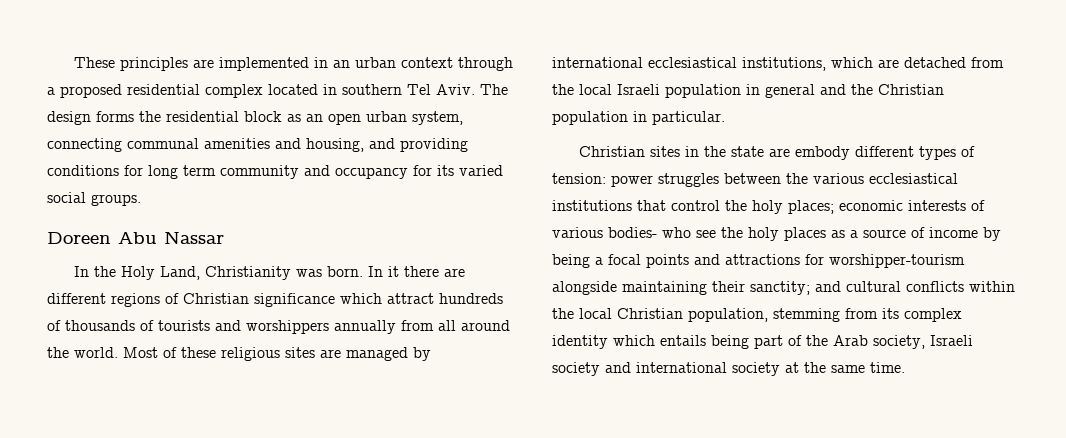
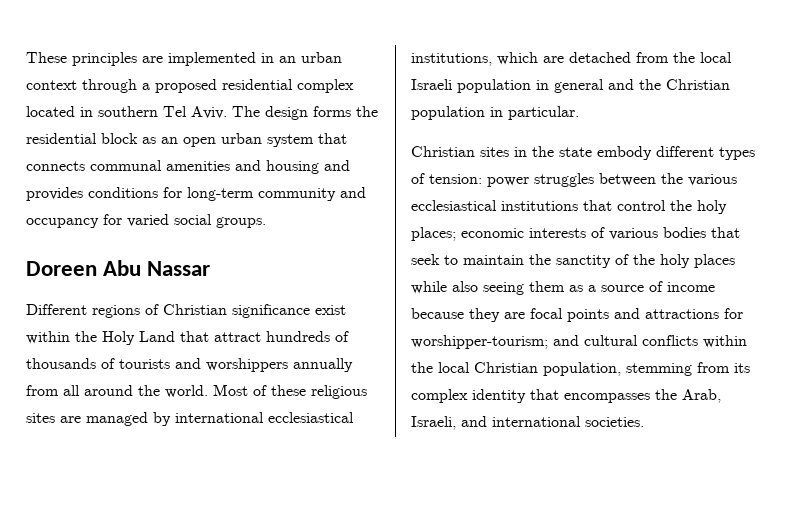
- The design forms the residential block as an open urban system, connecting communal amenities and housing, and providing conditions for long term community and occupancy for its varied social groups.
+ The design forms the residential block as an open urban system that connects communal amenities and housing and provides conditions for long-term community and occupancy for varied social groups.
- In the Holy Land, Christianity was born. In it there are different regions of Christian significance which attract hundreds of thousands of tourists and worshippers annually from all around the world.
+ Different regions of Christian significance exist within the Holy Land that attract hundreds of thousands of tourists and worshippers annually from all around the world.
- Christian sites in the state are embody different types of tension: power struggles between the various ecclesiastical institutions that control the holy places; economic interests of various bodies- who see the holy places as a source of income by being a focal points and attractions for worshipper-tourism alongside maintaining their sanctity; and cultural conflicts within the local Christian population, stemming from its complex identity which entails being part of the Arab society, Israeli society and international society at the same time.
+ Christian sites in the state embody different types of tension: power struggles between the various ecclesiastical institutions that control the holy places; economic interests of various bodies that seek to maintain the sanctity of the holy places while also seeing them as a source of income because they are focal points and attractions for worshipper-tourism; and cultural conflicts within the local Christian population, stemming from its complex identity that encompasses the Arab, Israeli, and international societies.

